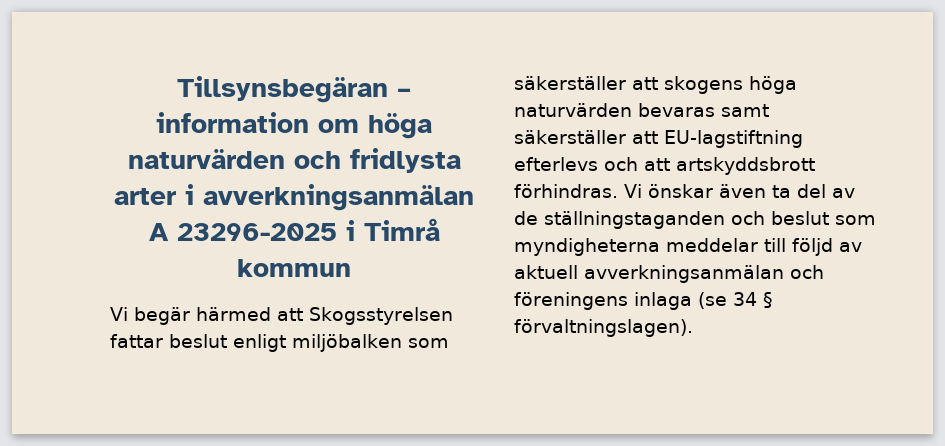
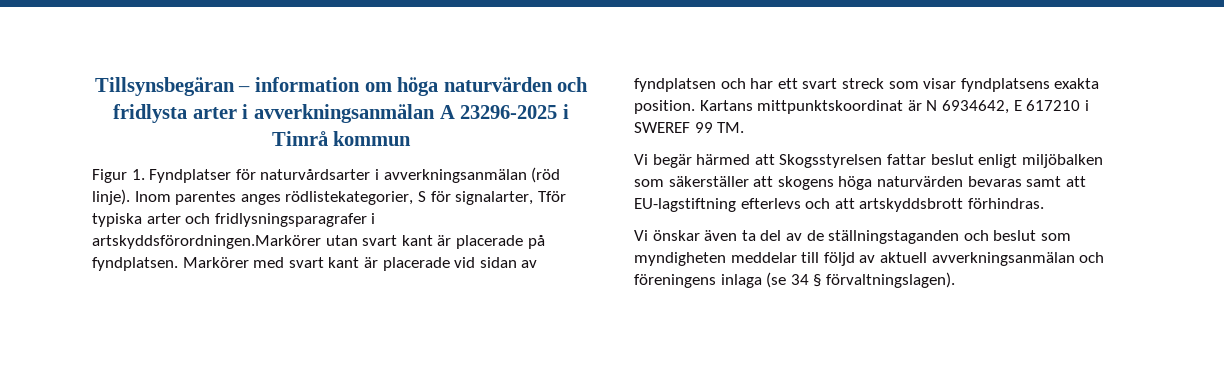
+ Figur 1. Fyndplatser för naturvårdsarter i avverkningsanmälan (röd linje). Inom parentes anges rödlistekategorier, S för signalarter, Tför typiska arter och fridlysningsparagrafer i artskyddsförordningen.Markörer utan svart kant är placerade på fyndplatsen. Markörer med svart kant är placerade vid sidan av fyndplatsen och har ett svart streck som visar fyndplatsens exakta position. Kartans mittpunktskoordinat är N 6934642, E 617210 i SWEREF 99 TM.
- Vi begär härmed att Skogsstyrelsen fattar beslut enligt miljöbalken som säkerställer att skogens höga naturvärden bevaras samt säkerställer att EU-lagstiftning efterlevs och att artskyddsbrott förhindras. Vi önskar även ta del av de ställningstaganden och beslut som myndigheterna meddelar till följd av aktuell avverkningsanmälan och föreningens inlaga (se 34 § förvaltningslagen).
+ Vi begär härmed att Skogsstyrelsen fattar beslut enligt miljöbalken som säkerställer att skogens höga naturvärden bevaras samt att EU-lagstiftning efterlevs och att artskyddsbrott förhindras.
+ Vi önskar även ta del av de ställningstaganden och beslut som myndigheten meddelar till följd av aktuell avverkningsanmälan och föreningens inlaga (se 34 § förvaltningslagen).

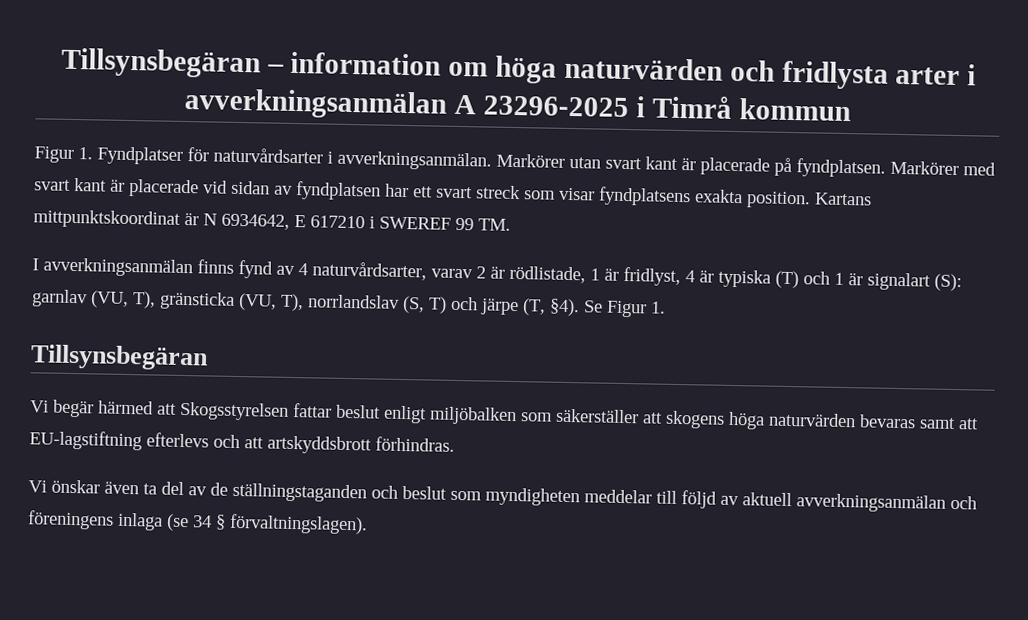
- Figur 1. Fyndplatser för naturvårdsarter i avverkningsanmälan (röd linje). Inom parentes anges rödlistekategorier, S för signalarter, Tför typiska arter och fridlysningsparagrafer i artskyddsförordningen.Markörer utan svart kant är placerade på fyndplatsen.
+ Figur 1. Fyndplatser för naturvårdsarter i avverkningsanmälan. Markörer utan svart kant är placerade på fyndplatsen.
- Markörer med svart kant är placerade vid sidan av fyndplatsen och har ett svart streck som visar fyndplatsens exakta position.
+ Markörer med svart kant är placerade vid sidan av fyndplatsen har ett svart streck som visar fyndplatsens exakta position.
+ I avverkningsanmälan finns fynd av 4 naturvårdsarter, varav 2 är rödlistade, 1 är fridlyst, 4 är typiska (T) och 1 är signalart (S): garnlav (VU, T), gränsticka (VU, T), norrlandslav (S, T) och järpe (T, §4). Se Figur 1.
+ Tillsynsbegäran

